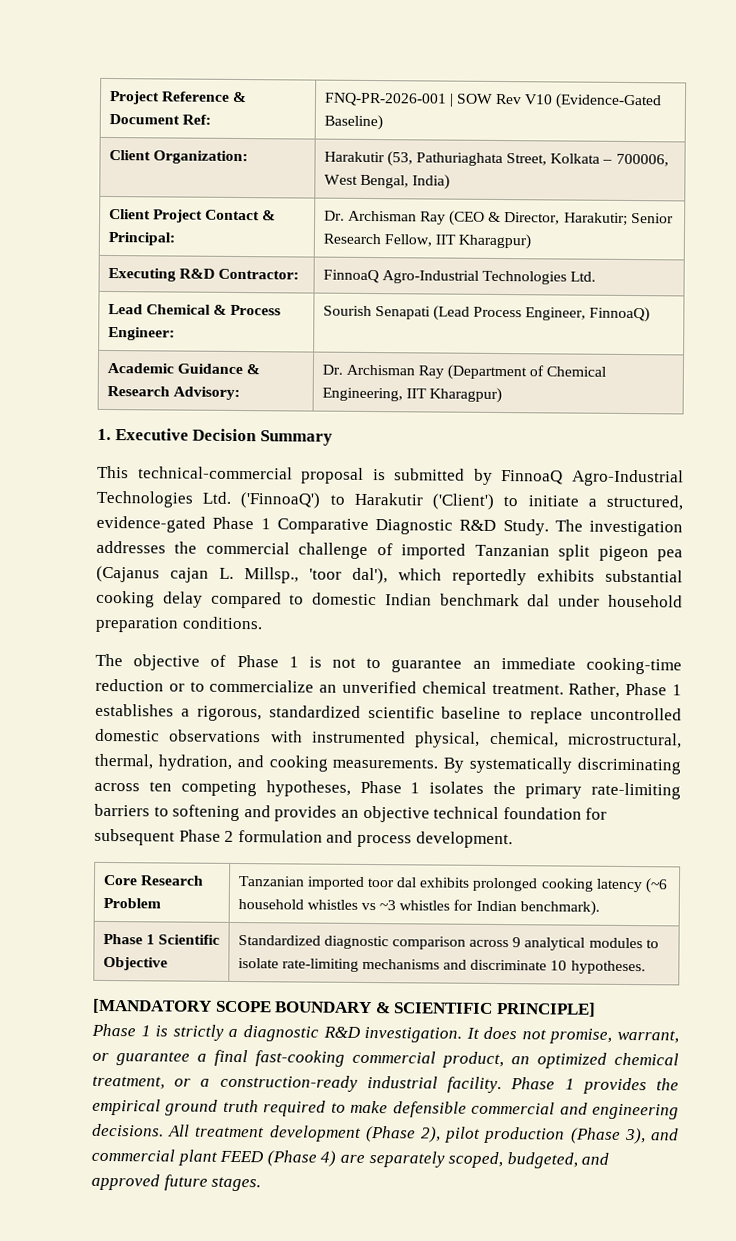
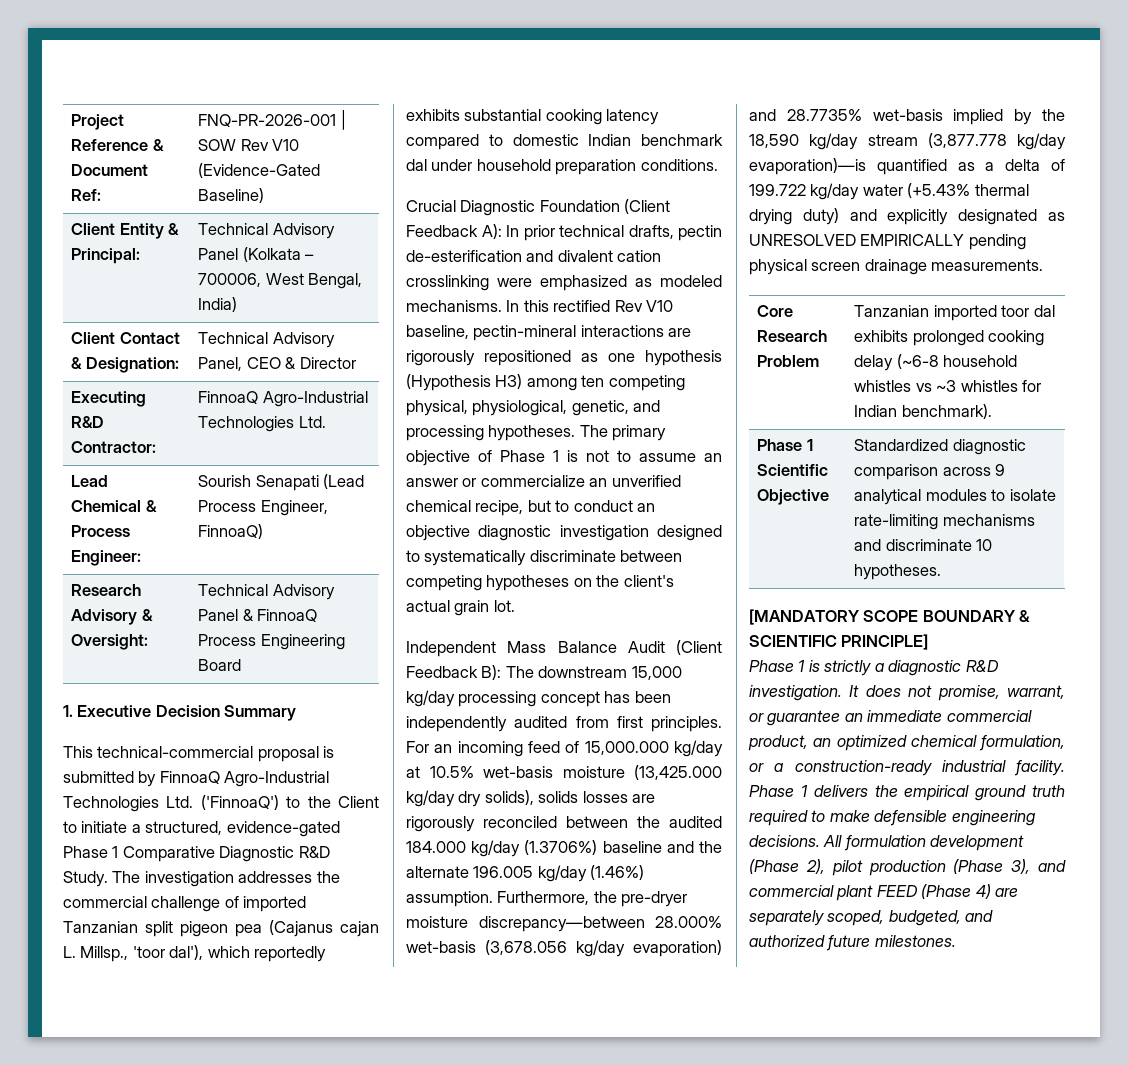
- Client Organization: | Harakutir (53, Pathuriaghata Street, Kolkata – 700006, West Bengal, India)
+ Client Entity & Principal: | Technical Advisory Panel (Kolkata – 700006, West Bengal, India)
- Client Project Contact & Principal: | Dr. Archisman Ray (CEO & Director, Harakutir; Senior Research Fellow, IIT Kharagpur)
+ Client Contact & Designation: | Technical Advisory Panel, CEO & Director
- Academic Guidance & Research Advisory: | Dr. Archisman Ray (Department of Chemical Engineering, IIT Kharagpur)
+ Research Advisory & Oversight: | Technical Advisory Panel & FinnoaQ Process Engineering Board
- This technical-commercial proposal is submitted by FinnoaQ Agro-Industrial Technologies Ltd. ('FinnoaQ') to Harakutir ('Client') to initiate a structured, evidence-gated Phase 1 Comparative Diagnostic R&D Study.
+ This technical-commercial proposal is submitted by FinnoaQ Agro-Industrial Technologies Ltd. ('FinnoaQ') to the Client to initiate a structured, evidence-gated Phase 1 Comparative Diagnostic R&D Study.
- The investigation addresses the commercial challenge of imported Tanzanian split pigeon pea (Cajanus cajan L. Millsp., 'toor dal'), which reportedly exhibits substantial cooking delay compared to domestic Indian benchmark dal under household preparation conditions.
+ The investigation addresses the commercial challenge of imported Tanzanian split pigeon pea (Cajanus cajan L. Millsp., 'toor dal'), which reportedly exhibits substantial cooking latency compared to domestic Indian benchmark dal under household preparation conditions.
- The objective of Phase 1 is not to guarantee an immediate cooking-time reduction or to commercialize an unverified chemical treatment. Rather, Phase 1 establishes a rigorous, standardized scientific baseline to replace uncontrolled domestic observations with instrumented physical, chemical, microstructural, thermal, hydration, and cooking measurements. By systematically discriminating across ten competing hypotheses, Phase 1 isolates the primary rate-limiting barriers to softening and provides an objective technical foundation for subsequent Phase 2 formulation and process development.
+ Crucial Diagnostic Foundation (Client Feedback A): In prior technical drafts, pectin de-esterification and divalent cation crosslinking were emphasized as modeled mechanisms. In this rectified Rev V10 baseline, pectin-mineral interactions are rigorously repositioned as one hypothesis (Hypothesis H3) among ten competing physical, physiological, genetic, and processing hypotheses. The primary objective of Phase 1 is not to assume an answer or commercialize an unverified chemical recipe, but to conduct an objective diagnostic investigation designed to systematically discriminate between competing hypotheses on the client's actual grain lot.
+ Independent Mass Balance Audit (Client Feedback B): The downstream 15,000 kg/day processing concept has been independently audited from first principles. For an incoming feed of 15,000.000 kg/day at 10.5% wet-basis moisture (13,425.000 kg/day dry solids), solids losses are rigorously reconciled between the audited 184.000 kg/day (1.3706%) baseline and the alternate 196.005 kg/day (1.46%) assumption. Furthermore, the pre-dryer moisture discrepancy—between 28.000% wet-basis (3,678.056 kg/day evaporation) and 28.7735% wet-basis implied by the 18,590 kg/day stream (3,877.778 kg/day evaporation)—is quantified as a delta of 199.722 kg/day water (+5.43% thermal drying duty) and explicitly designated as UNRESOLVED EMPIRICALLY pending physical screen drainage measurements.
- Core Research Problem | Tanzanian imported toor dal exhibits prolonged cooking latency (~6 household whistles vs ~3 whistles for Indian benchmark).
+ Core Research Problem | Tanzanian imported toor dal exhibits prolonged cooking delay (~6-8 household whistles vs ~3 whistles for Indian benchmark).
- It does not promise, warrant, or guarantee a final fast-cooking commercial product, an optimized chemical treatment, or a construction-ready industrial facility.
+ It does not promise, warrant, or guarantee an immediate commercial product, an optimized chemical formulation, or a construction-ready industrial facility.
- Phase 1 provides the empirical ground truth required to make defensible commercial and engineering decisions.
+ Phase 1 delivers the empirical ground truth required to make defensible engineering decisions.
- All treatment development (Phase 2), pilot production (Phase 3), and commercial plant FEED (Phase 4) are separately scoped, budgeted, and approved future stages.
+ All formulation development (Phase 2), pilot production (Phase 3), and commercial plant FEED (Phase 4) are separately scoped, budgeted, and authorized future milestones.

